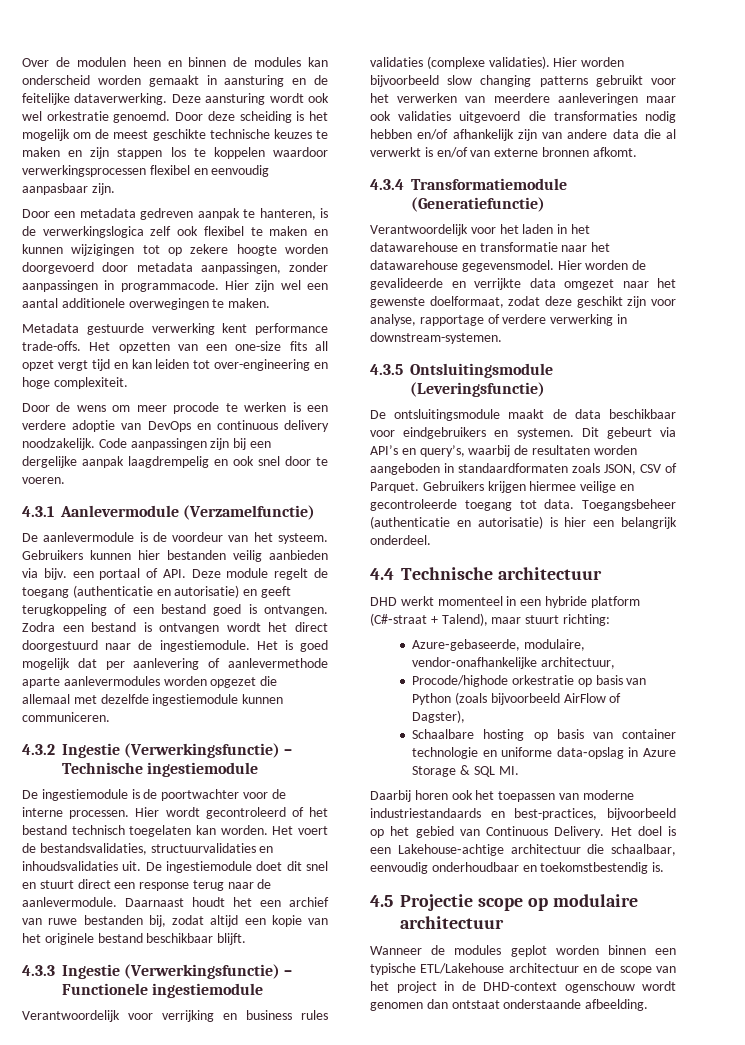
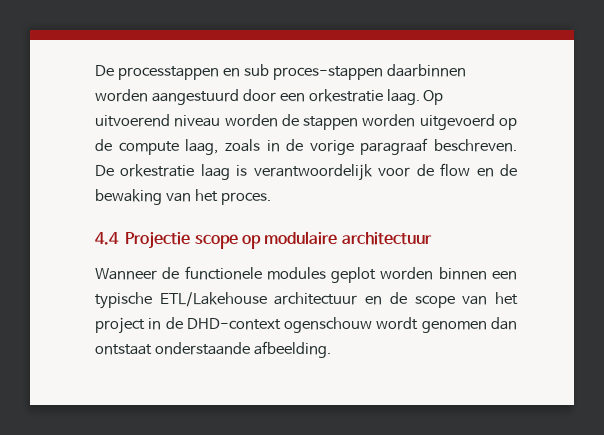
- Over de modulen heen en binnen de modules kan onderscheid worden gemaakt in aansturing en de feitelijke dataverwerking. Deze aansturing wordt ook wel orkestratie genoemd. Door deze scheiding is het mogelijk om de meest geschikte technische keuzes te maken en zijn stappen los te koppelen waardoor verwerkingsprocessen flexibel en eenvoudig aanpasbaar zijn.
- Door een metadata gedreven aanpak te hanteren, is de verwerkingslogica zelf ook flexibel te maken en kunnen wijzigingen tot op zekere hoogte worden doorgevoerd door metadata aanpassingen, zonder aanpassingen in programmacode. Hier zijn wel een aantal additionele overwegingen te maken.
- Metadata gestuurde verwerking kent performance trade-offs. Het opzetten van een one-size fits all opzet vergt tijd en kan leiden tot over-engineering en hoge complexiteit.
- Door de wens om meer procode te werken is een verdere adoptie van DevOps en continuous delivery noodzakelijk. Code aanpassingen zijn bij een dergelijke aanpak laagdrempelig en ook snel door te voeren.
- 4.3.1 Aanlevermodule (Verzamelfunctie)
- De aanlevermodule is de voordeur van het systeem. Gebruikers kunnen hier bestanden veilig aanbieden via bijv. een portaal of API. Deze module regelt de toegang (authenticatie en autorisatie) en geeft terugkoppeling of een bestand goed is ontvangen. Zodra een bestand is ontvangen wordt het direct doorgestuurd naar de ingestiemodule. Het is goed mogelijk dat per aanlevering of aanlevermethode aparte aanlevermodules worden opgezet die allemaal met dezelfde ingestiemodule kunnen communiceren.
- 4.3.2 Ingestie (Verwerkingsfunctie) – Technische ingestiemodule
- De ingestiemodule is de poortwachter voor de interne processen. Hier wordt gecontroleerd of het bestand technisch toegelaten kan worden. Het voert de bestandsvalidaties, structuurvalidaties en inhoudsvalidaties uit. De ingestiemodule doet dit snel en stuurt direct een response terug naar de aanlevermodule. Daarnaast houdt het een archief van ruwe bestanden bij, zodat altijd een kopie van het originele bestand beschikbaar blijft.
- 4.3.3 Ingestie (Verwerkingsfunctie) – Functionele ingestiemodule
- Verantwoordelijk voor verrijking en business rules validaties (complexe validaties). Hier worden bijvoorbeeld slow changing patterns gebruikt voor het verwerken van meerdere aanleveringen maar ook validaties uitgevoerd die transformaties nodig hebben en/of afhankelijk zijn van andere data die al verwerkt is en/of van externe bronnen afkomt.
- 4.3.4 Transformatiemodule (Generatiefunctie)
- Verantwoordelijk voor het laden in het datawarehouse en transformatie naar het datawarehouse gegevensmodel. Hier worden de gevalideerde en verrijkte data omgezet naar het gewenste doelformaat, zodat deze geschikt zijn voor analyse, rapportage of verdere verwerking in downstream-systemen.
- 4.3.5 Ontsluitingsmodule (Leveringsfunctie)
- De ontsluitingsmodule maakt de data beschikbaar voor eindgebruikers en systemen. Dit gebeurt via API’s en query’s, waarbij de resultaten worden aangeboden in standaardformaten zoals JSON, CSV of Parquet. Gebruikers krijgen hiermee veilige en gecontroleerde toegang tot data. Toegangsbeheer (authenticatie en autorisatie) is hier een belangrijk onderdeel.
- 4.4 Technische architectuur
- DHD werkt momenteel in een hybride platform (C#‑straat + Talend), maar stuurt richting:
- Azure‑gebaseerde, modulaire, vendor‑onafhankelijke architectuur,
- Procode/highode orkestratie op basis van Python (zoals bijvoorbeeld AirFlow of Dagster),
- Schaalbare hosting op basis van container technologie en uniforme data‑opslag in Azure Storage & SQL MI.
- Daarbij horen ook het toepassen van moderne industriestandaards en best-practices, bijvoorbeeld op het gebied van Continuous Delivery. Het doel is een Lakehouse‑achtige architectuur die schaalbaar, eenvoudig onderhoudbaar en toekomstbestendig is.
- 4.5 Projectie scope op modulaire architectuur
+ De processtappen en sub proces-stappen daarbinnen worden aangestuurd door een orkestratie laag. Op uitvoerend niveau worden de stappen worden uitgevoerd op de compute laag, zoals in de vorige paragraaf beschreven. De orkestratie laag is verantwoordelijk voor de flow en de bewaking van het proces.
+ 4.4 Projectie scope op modulaire architectuur
- Wanneer de modules geplot worden binnen een typische ETL/Lakehouse architectuur en de scope van het project in de DHD-context ogenschouw wordt genomen dan ontstaat onderstaande afbeelding.
+ Wanneer de functionele modules geplot worden binnen een typische ETL/Lakehouse architectuur en de scope van het project in de DHD-context ogenschouw wordt genomen dan ontstaat onderstaande afbeelding.

